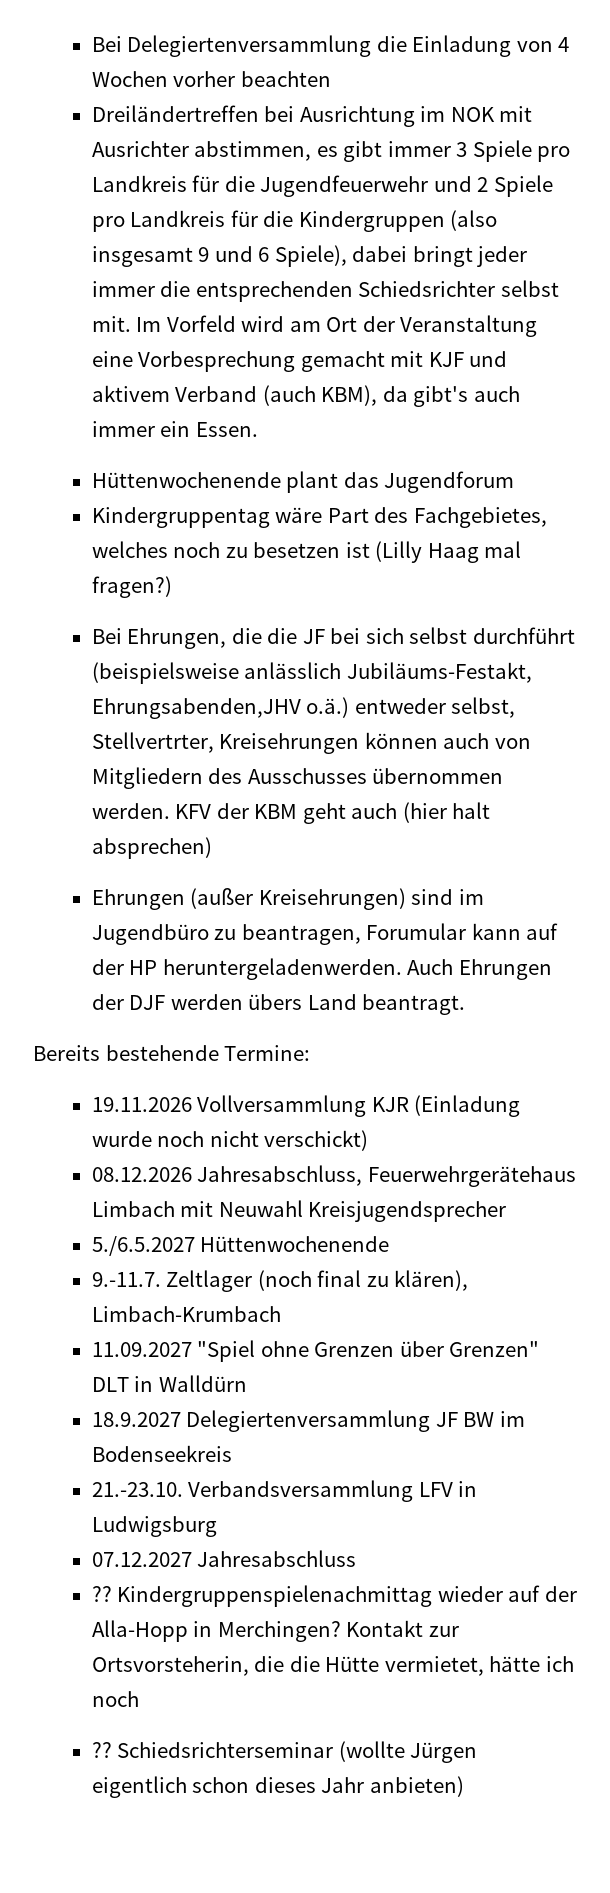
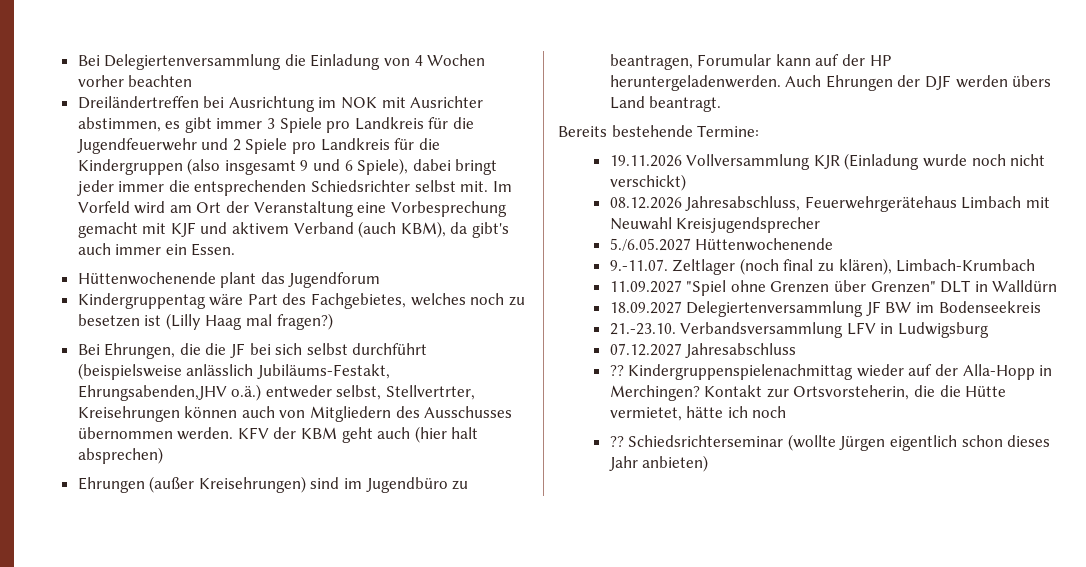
- 5./6.5.2027 Hüttenwochenende
+ 5./6.05.2027 Hüttenwochenende
- 9.-11.7. Zeltlager (noch final zu klären), Limbach-Krumbach
+ 9.-11.07. Zeltlager (noch final zu klären), Limbach-Krumbach
- 18.9.2027 Delegiertenversammlung JF BW im Bodenseekreis
+ 18.09.2027 Delegiertenversammlung JF BW im Bodenseekreis

